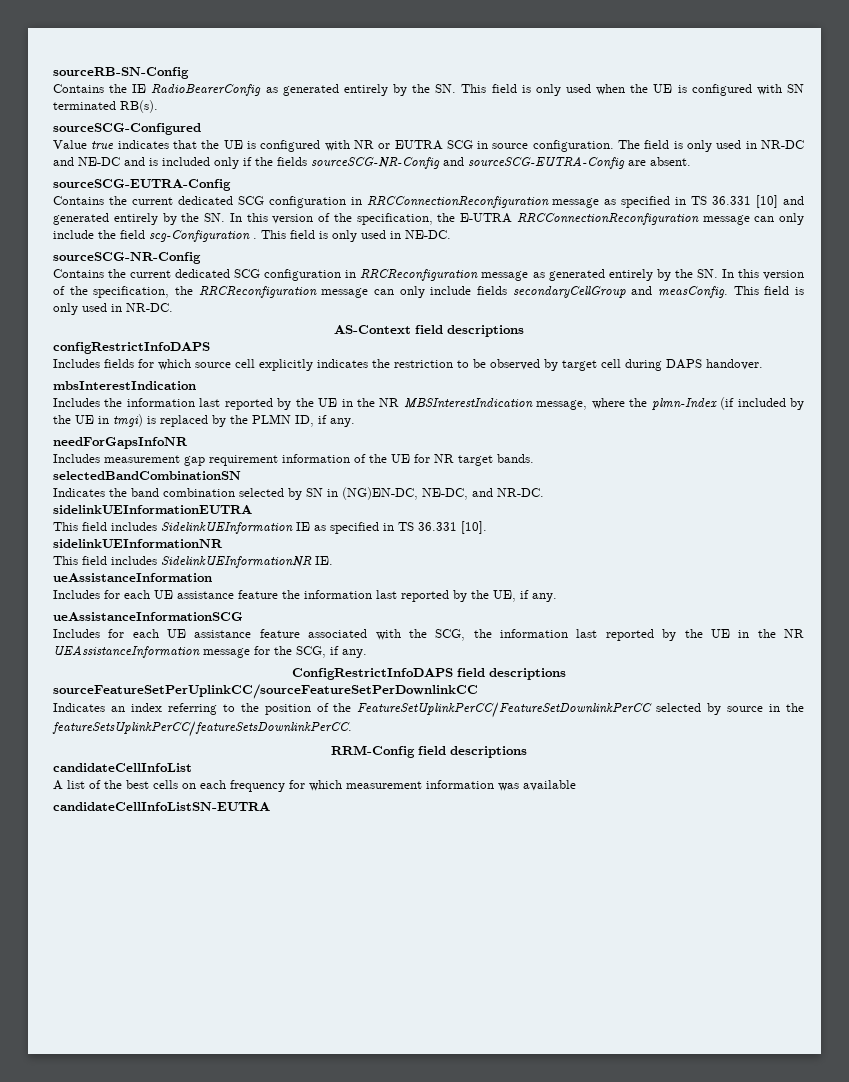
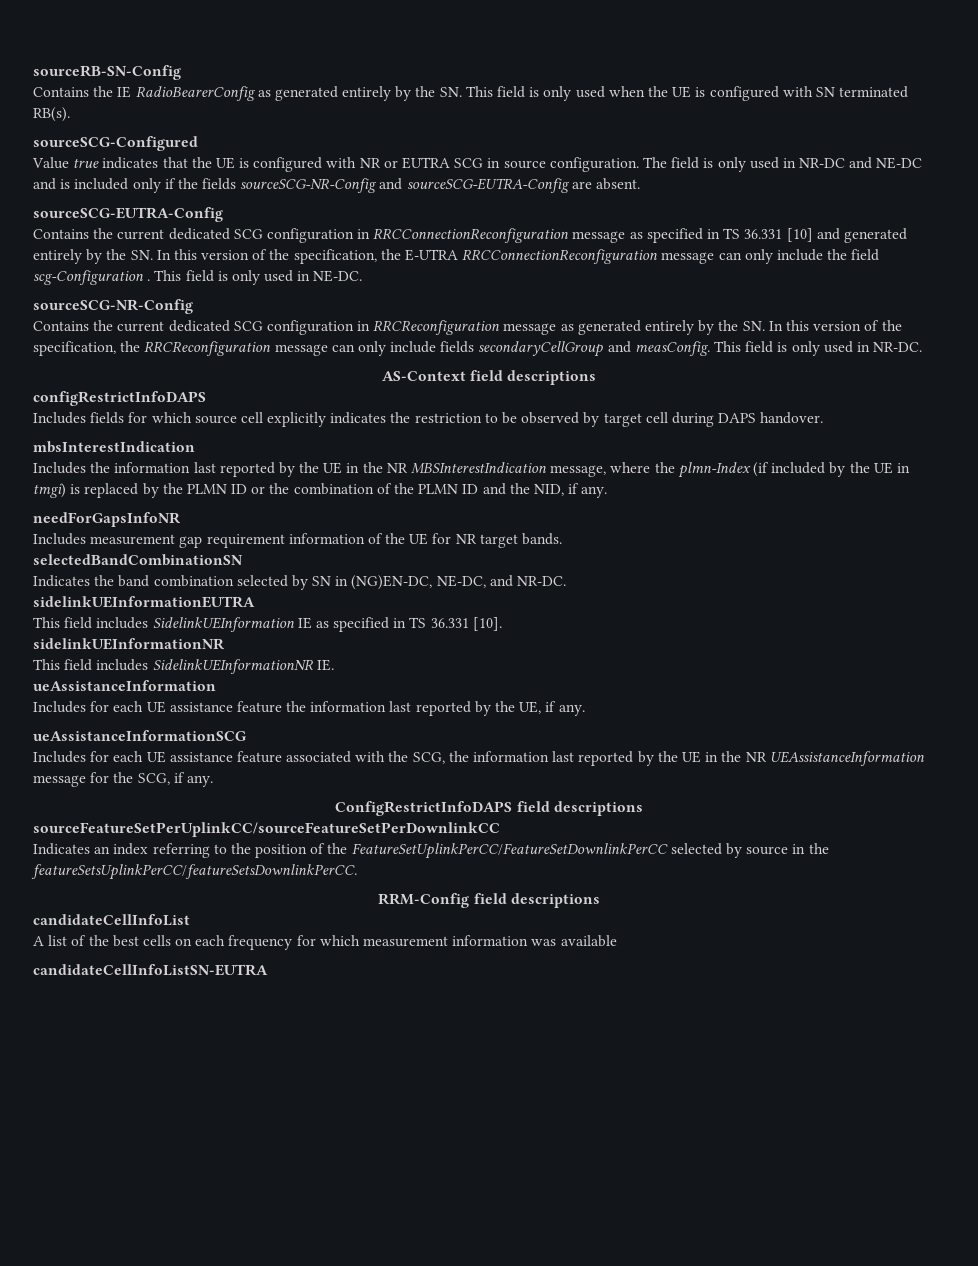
- Includes the information last reported by the UE in the NR MBSInterestIndication message, where the plmn-Index (if included by the UE in tmgi) is replaced by the PLMN ID, if any.
+ Includes the information last reported by the UE in the NR MBSInterestIndication message, where the plmn-Index (if included by the UE in tmgi) is replaced by the PLMN ID or the combination of the PLMN ID and the NID, if any.

